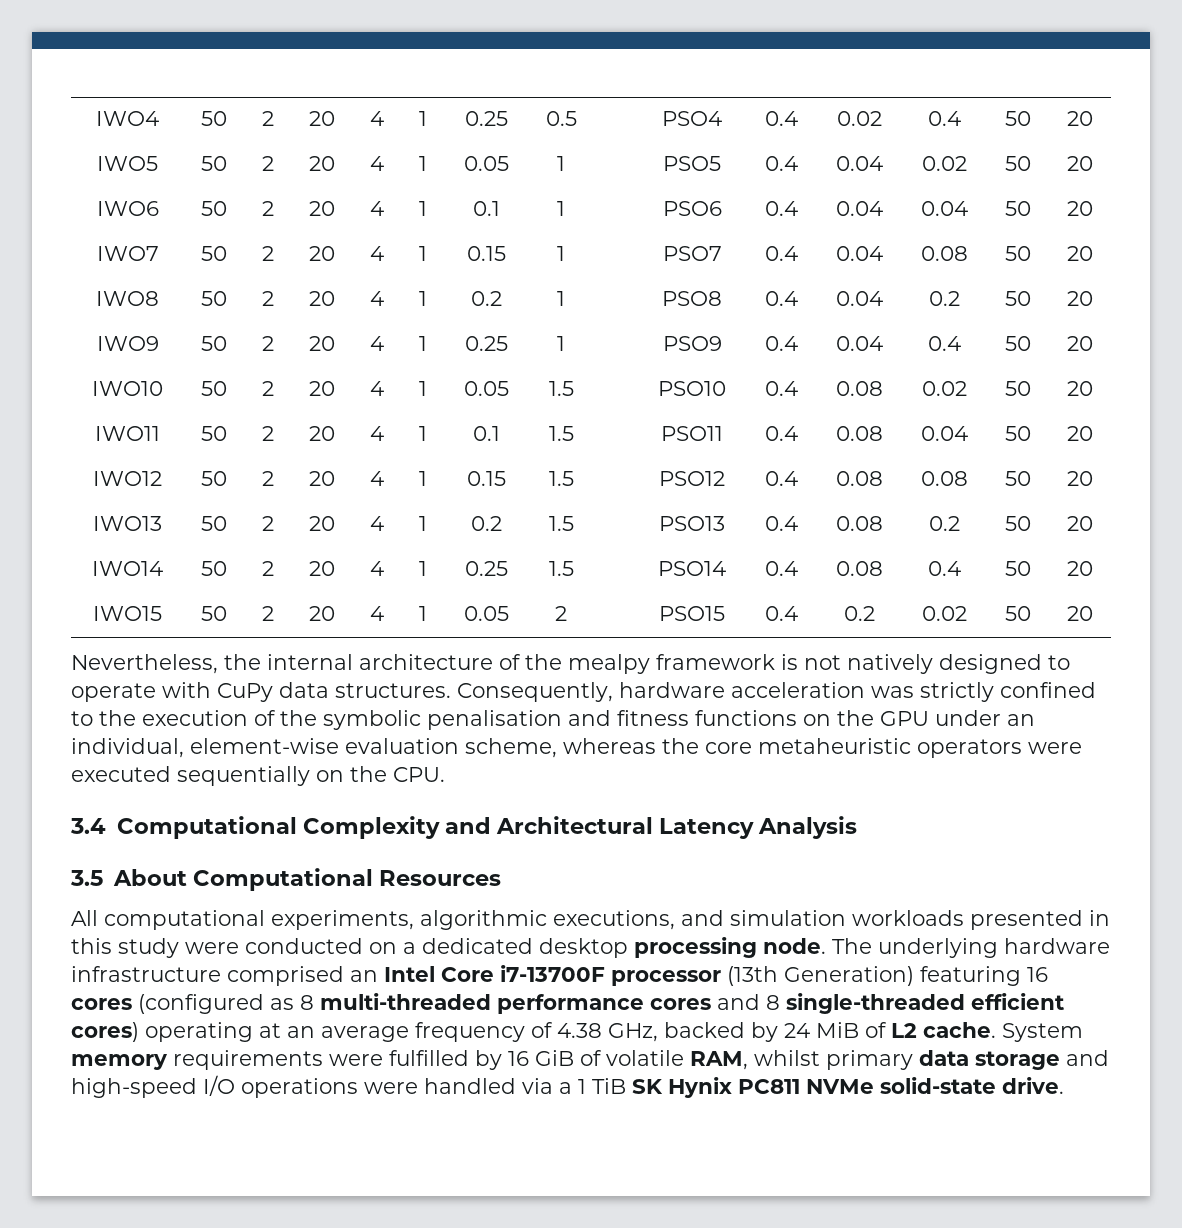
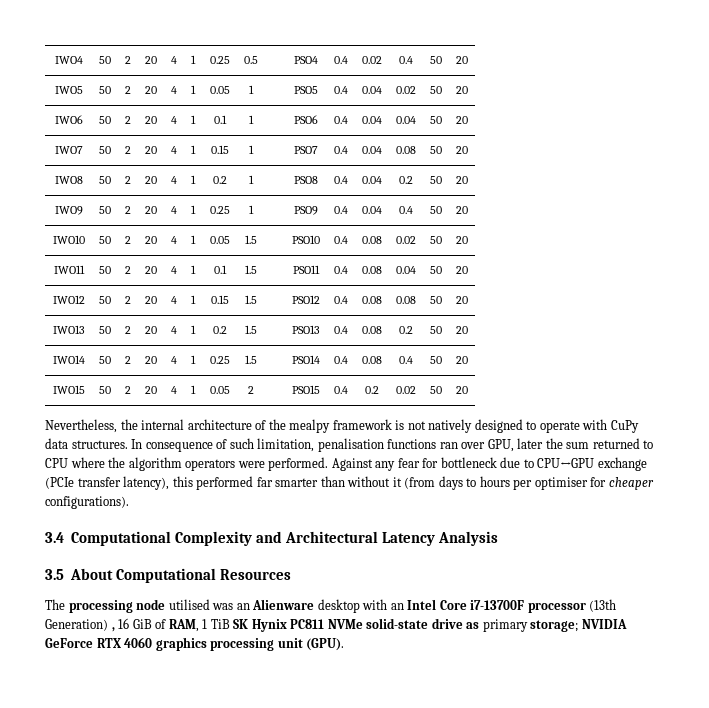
- Consequently, hardware acceleration was strictly confined to the execution of the symbolic penalisation and fitness functions on the GPU under an individual, element-wise evaluation scheme, whereas the core metaheuristic operators were executed sequentially on the CPU.
+ In consequence of such limitation, penalisation functions ran over GPU, later the sum returned to CPU where the algorithm operators were performed. Against any fear for bottleneck due to CPU↔GPU exchange (PCIe transfer latency), this performed far smarter than without it (from days to hours per optimiser for cheaper configurations).
- All computational experiments, algorithmic executions, and simulation workloads presented in this study were conducted on a dedicated desktop processing node. The underlying hardware infrastructure comprised an Intel Core i7-13700F processor (13th Generation) featuring 16 cores (configured as 8 multi-threaded performance cores and 8 single-threaded efficient cores) operating at an average frequency of 4.38 GHz, backed by 24 MiB of L2 cache. System memory requirements were fulfilled by 16 GiB of volatile RAM, whilst primary data storage and high-speed I/O operations were handled via a 1 TiB SK Hynix PC811 NVMe solid-state drive.
+ The processing node utilised was an Alienware desktop with an Intel Core i7-13700F processor (13th Generation) , 16 GiB of RAM, 1 TiB SK Hynix PC811 NVMe solid-state drive as primary storage; NVIDIA GeForce RTX 4060 graphics processing unit (GPU).

